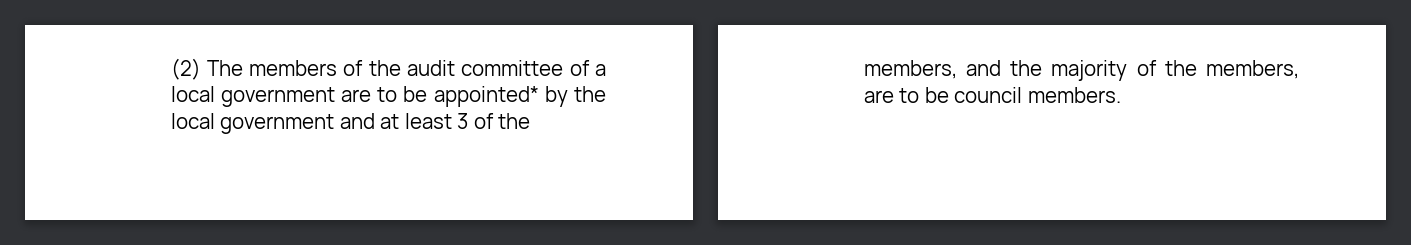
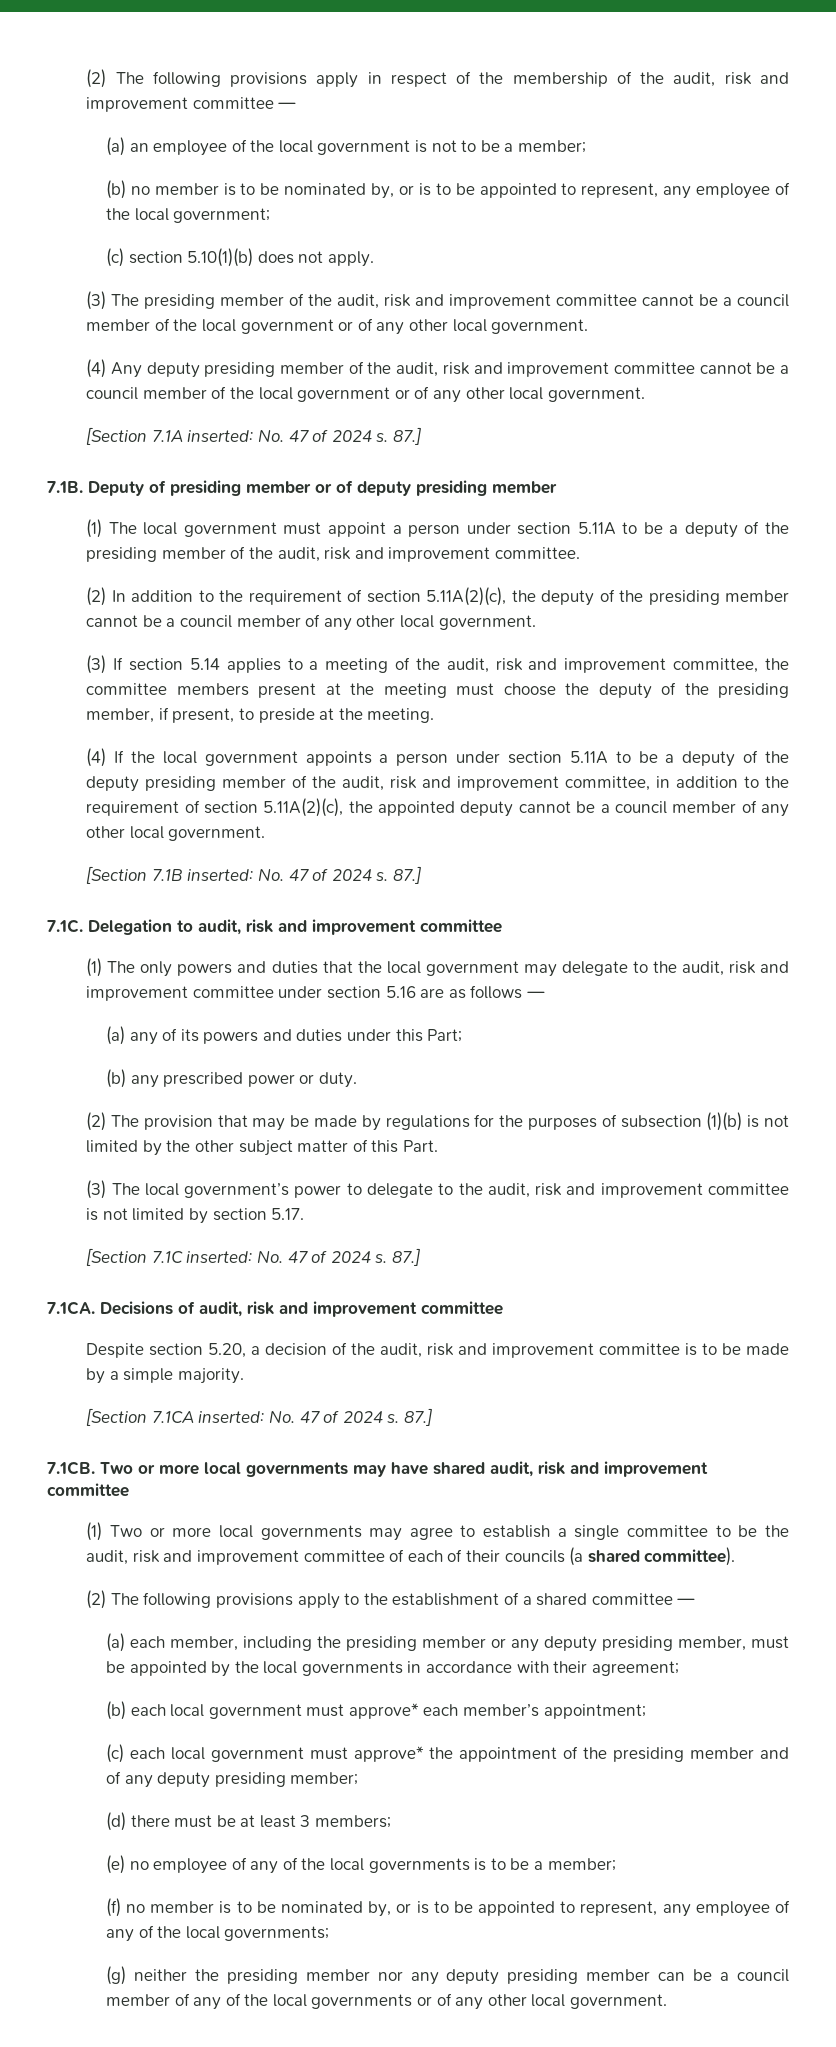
- (2) The members of the audit committee of a local government are to be appointed* by the local government and at least 3 of the members, and the majority of the members, are to be council members.
+ (2) The following provisions apply in respect of the membership of the audit, risk and improvement committee —
+ (a) an employee of the local government is not to be a member;
+ (b) no member is to be nominated by, or is to be appointed to represent, any employee of the local government;
+ (c) section 5.10(1)(b) does not apply.
+ (3) The presiding member of the audit, risk and improvement committee cannot be a council member of the local government or of any other local government.
+ (4) Any deputy presiding member of the audit, risk and improvement committee cannot be a council member of the local government or of any other local government.
+ [Section 7.1A inserted: No. 47 of 2024 s. 87.]
+ 7.1B. Deputy of presiding member or of deputy presiding member
+ (1) The local government must appoint a person under section 5.11A to be a deputy of the presiding member of the audit, risk and improvement committee.
+ (2) In addition to the requirement of section 5.11A(2)(c), the deputy of the presiding member cannot be a council member of any other local government.
+ (3) If section 5.14 applies to a meeting of the audit, risk and improvement committee, the committee members present at the meeting must choose the deputy of the presiding member, if present, to preside at the meeting.
+ (4) If the local government appoints a person under section 5.11A to be a deputy of the deputy presiding member of the audit, risk and improvement committee, in addition to the requirement of section 5.11A(2)(c), the appointed deputy cannot be a council member of any other local government.
+ [Section 7.1B inserted: No. 47 of 2024 s. 87.]
+ 7.1C. Delegation to audit, risk and improvement committee
+ (1) The only powers and duties that the local government may delegate to the audit, risk and improvement committee under section 5.16 are as follows —
+ (a) any of its powers and duties under this Part;
+ (b) any prescribed power or duty.
+ (2) The provision that may be made by regulations for the purposes of subsection (1)(b) is not limited by the other subject matter of this Part.
+ (3) The local government’s power to delegate to the audit, risk and improvement committee is not limited by section 5.17.
+ [Section 7.1C inserted: No. 47 of 2024 s. 87.]
+ 7.1CA. Decisions of audit, risk and improvement committee
+ Despite section 5.20, a decision of the audit, risk and improvement committee is to be made by a simple majority.
+ [Section 7.1CA inserted: No. 47 of 2024 s. 87.]
+ 7.1CB. Two or more local governments may have shared audit, risk and improvement committee
+ (1) Two or more local governments may agree to establish a single committee to be the audit, risk and improvement committee of each of their councils (a shared committee).
+ (2) The following provisions apply to the establishment of a shared committee —
+ (a) each member, including the presiding member or any deputy presiding member, must be appointed by the local governments in accordance with their agreement;
+ (b) each local government must approve* each member’s appointment;
+ (c) each local government must approve* the appointment of the presiding member and of any deputy presiding member;
+ (d) there must be at least 3 members;
+ (e) no employee of any of the local governments is to be a member;
+ (f) no member is to be nominated by, or is to be appointed to represent, any employee of any of the local governments;
+ (g) neither the presiding member nor any deputy presiding member can be a council member of any of the local governments or of any other local government.

